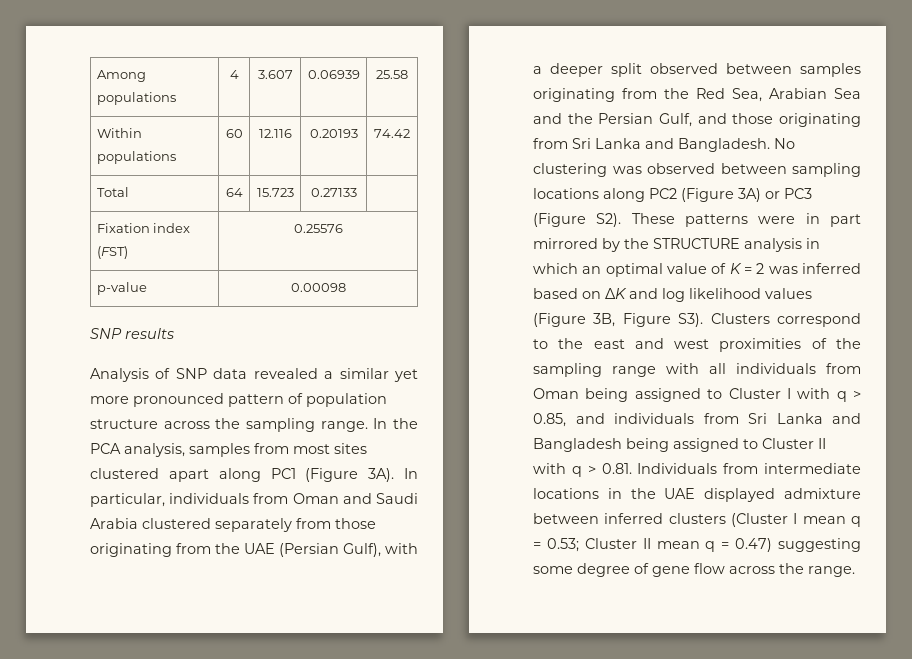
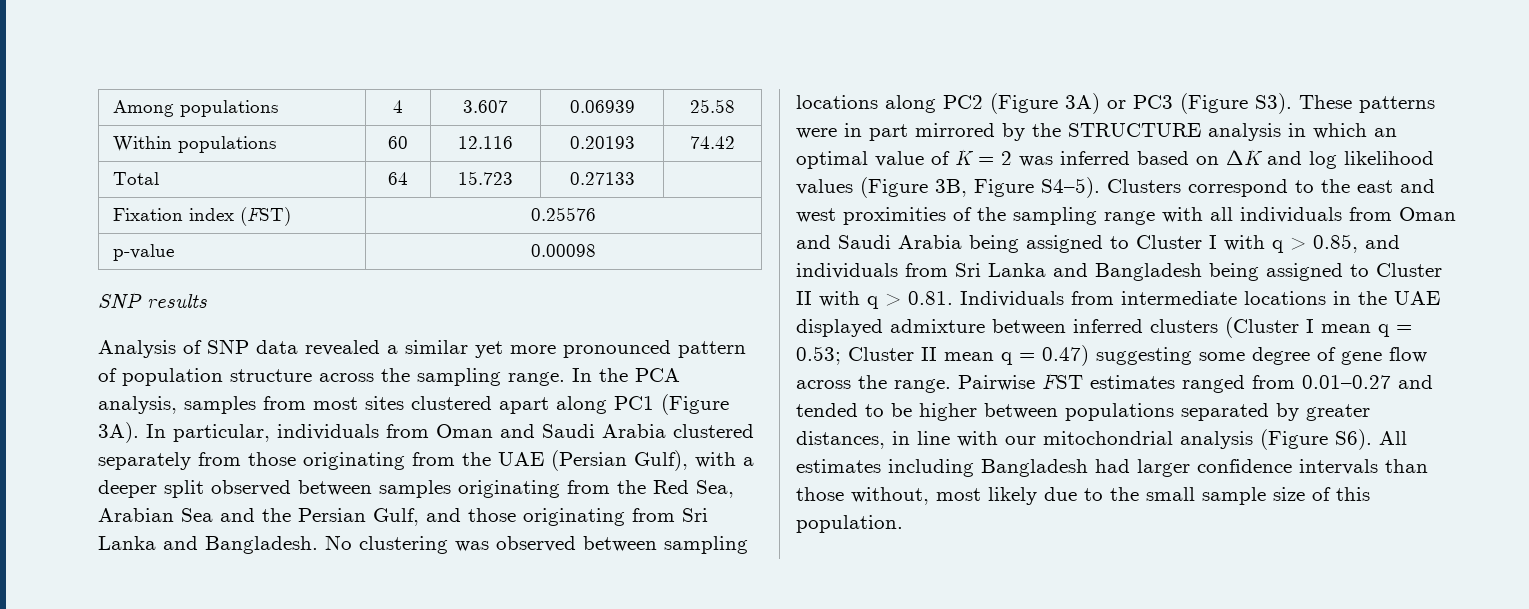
- No clustering was observed between sampling locations along PC2 (Figure 3A) or PC3 (Figure S2). These patterns were in part mirrored by the STRUCTURE analysis in which an optimal value of K = 2 was inferred based on ΔK and log likelihood values (Figure 3B, Figure S3). Clusters correspond to the east and west proximities of the sampling range with all individuals from Oman being assigned to Cluster I with q > 0.85, and individuals from Sri Lanka and Bangladesh being assigned to Cluster II with q > 0.81. Individuals from intermediate locations in the UAE displayed admixture between inferred clusters (Cluster I mean q = 0.53;
+ No clustering was observed between sampling locations along PC2 (Figure 3A) or PC3 (Figure S3). These patterns were in part mirrored by the STRUCTURE analysis in which an optimal value of K = 2 was inferred based on ΔK and log likelihood values (Figure 3B, Figure S4–5). Clusters correspond to the east and west proximities of the sampling range with all individuals from Oman and Saudi Arabia being assigned to Cluster I with q > 0.85, and individuals from Sri Lanka and Bangladesh being assigned to Cluster II with q > 0.81. Individuals from intermediate locations in the UAE displayed admixture between inferred clusters (Cluster I mean q = 0.53;
+ Pairwise FST estimates ranged from 0.01–0.27 and tended to be higher between populations separated by greater distances, in line with our mitochondrial analysis (Figure S6). All estimates including Bangladesh had larger confidence intervals than those without, most likely due to the small sample size of this population.

